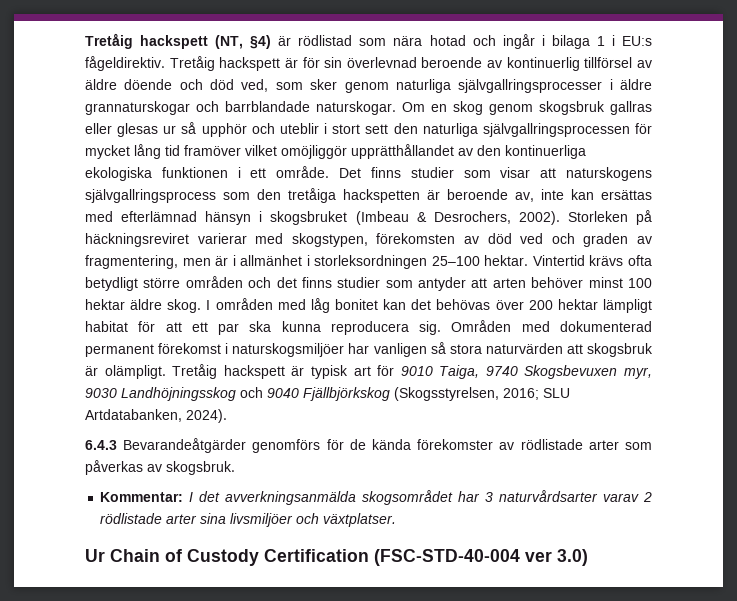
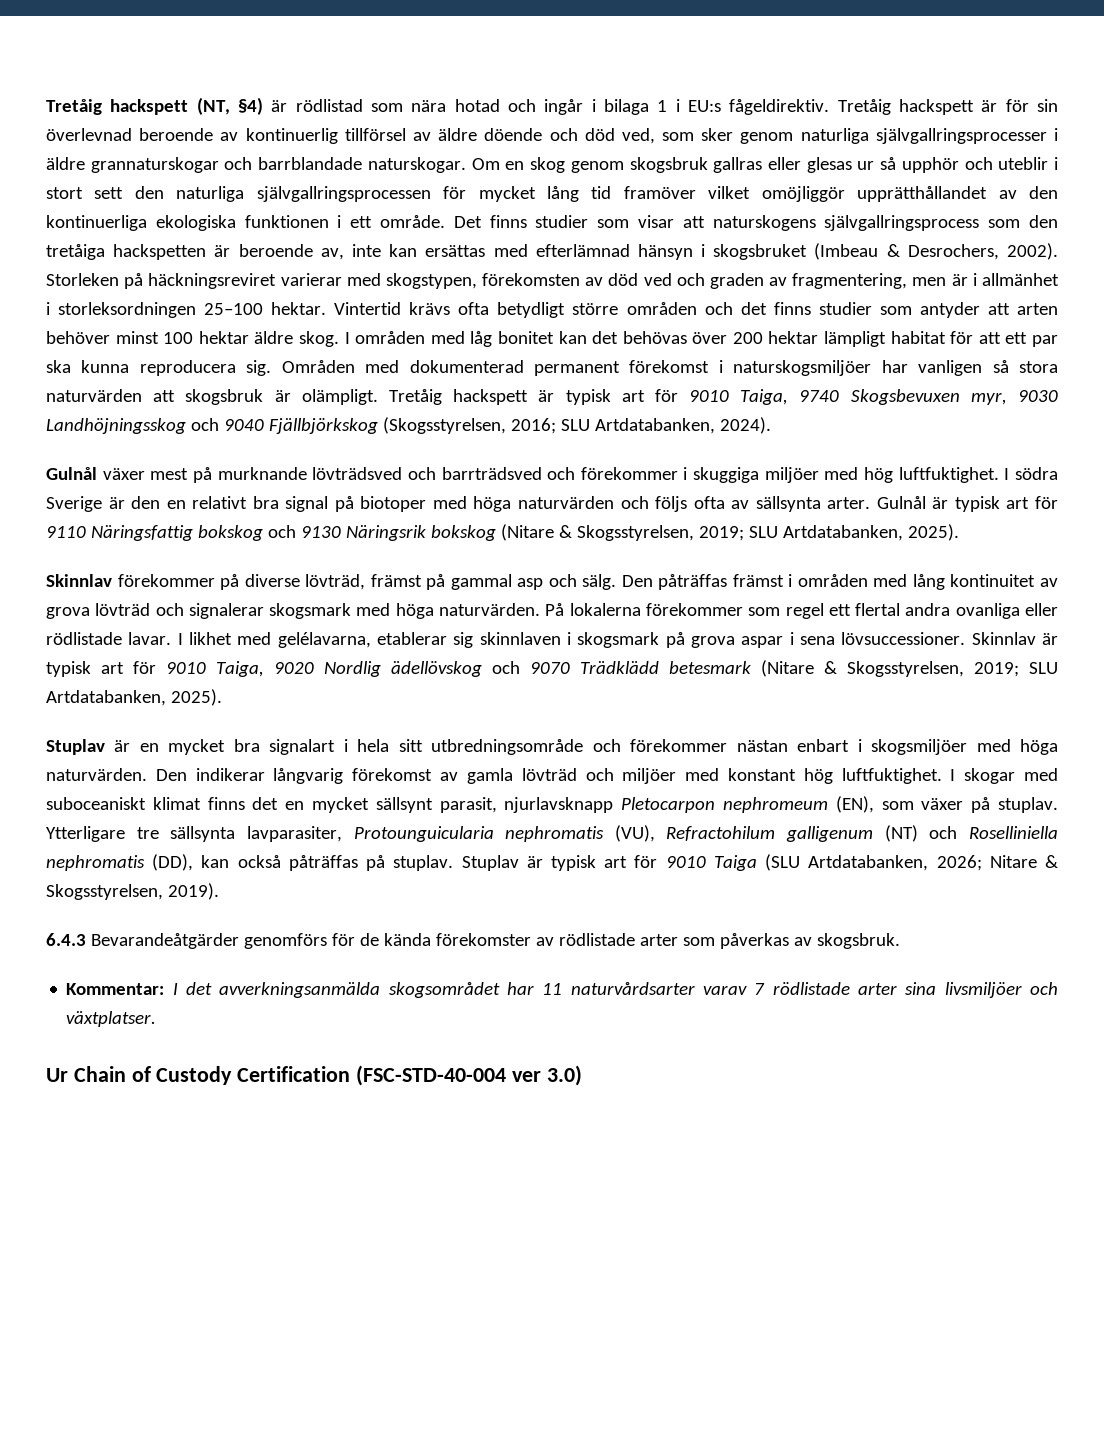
+ Gulnål växer mest på murknande lövträdsved och barrträdsved och förekommer i skuggiga miljöer med hög luftfuktighet. I södra Sverige är den en relativt bra signal på biotoper med höga naturvärden och följs ofta av sällsynta arter. Gulnål är typisk art för 9110 Näringsfattig bokskog och 9130 Näringsrik bokskog (Nitare & Skogsstyrelsen, 2019; SLU Artdatabanken, 2025).
+ Skinnlav förekommer på diverse lövträd, främst på gammal asp och sälg. Den påträffas främst i områden med lång kontinuitet av grova lövträd och signalerar skogsmark med höga naturvärden. På lokalerna förekommer som regel ett flertal andra ovanliga eller rödlistade lavar. I likhet med gelélavarna, etablerar sig skinnlaven i skogsmark på grova aspar i sena lövsuccessioner. Skinnlav är typisk art för 9010 Taiga, 9020 Nordlig ädellövskog och 9070 Trädklädd betesmark (Nitare & Skogsstyrelsen, 2019; SLU Artdatabanken, 2025).
+ Stuplav är en mycket bra signalart i hela sitt utbredningsområde och förekommer nästan enbart i skogsmiljöer med höga naturvärden. Den indikerar långvarig förekomst av gamla lövträd och miljöer med konstant hög luftfuktighet. I skogar med suboceaniskt klimat finns det en mycket sällsynt parasit, njurlavsknapp Pletocarpon nephromeum (EN), som växer på stuplav. Ytterligare tre sällsynta lavparasiter, Protounguicularia nephromatis (VU), Refractohilum galligenum (NT) och Roselliniella nephromatis (DD), kan också påträffas på stuplav. Stuplav är typisk art för 9010 Taiga (SLU Artdatabanken, 2026; Nitare & Skogsstyrelsen, 2019).
- Kommentar: I det avverkningsanmälda skogsområdet har 3 naturvårdsarter varav 2 rödlistade arter sina livsmiljöer och växtplatser.
+ Kommentar: I det avverkningsanmälda skogsområdet har 11 naturvårdsarter varav 7 rödlistade arter sina livsmiljöer och växtplatser.

